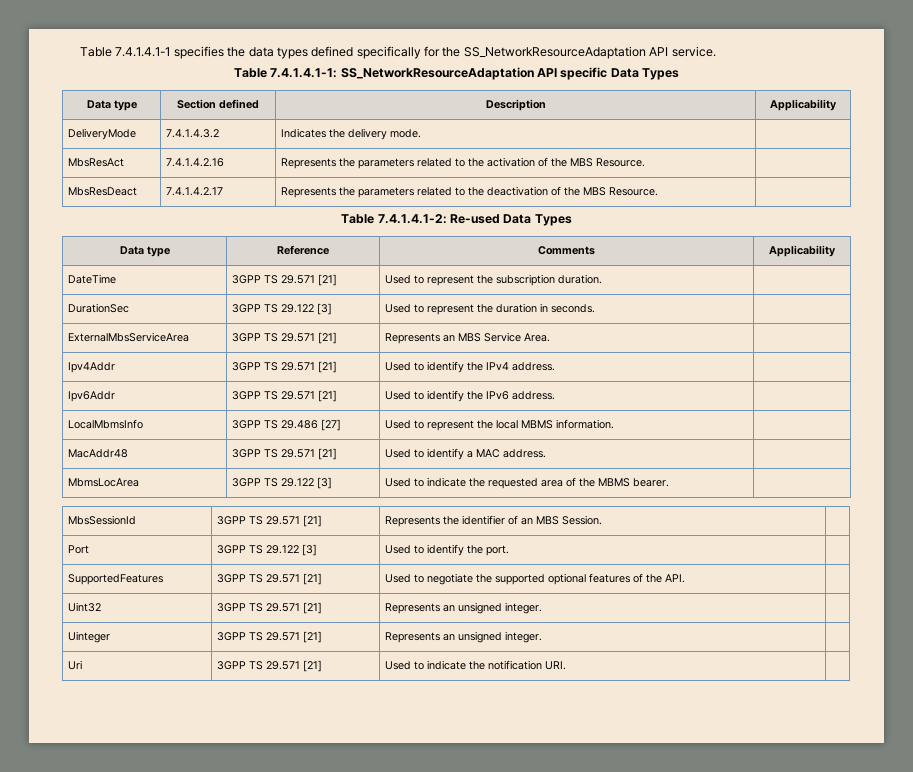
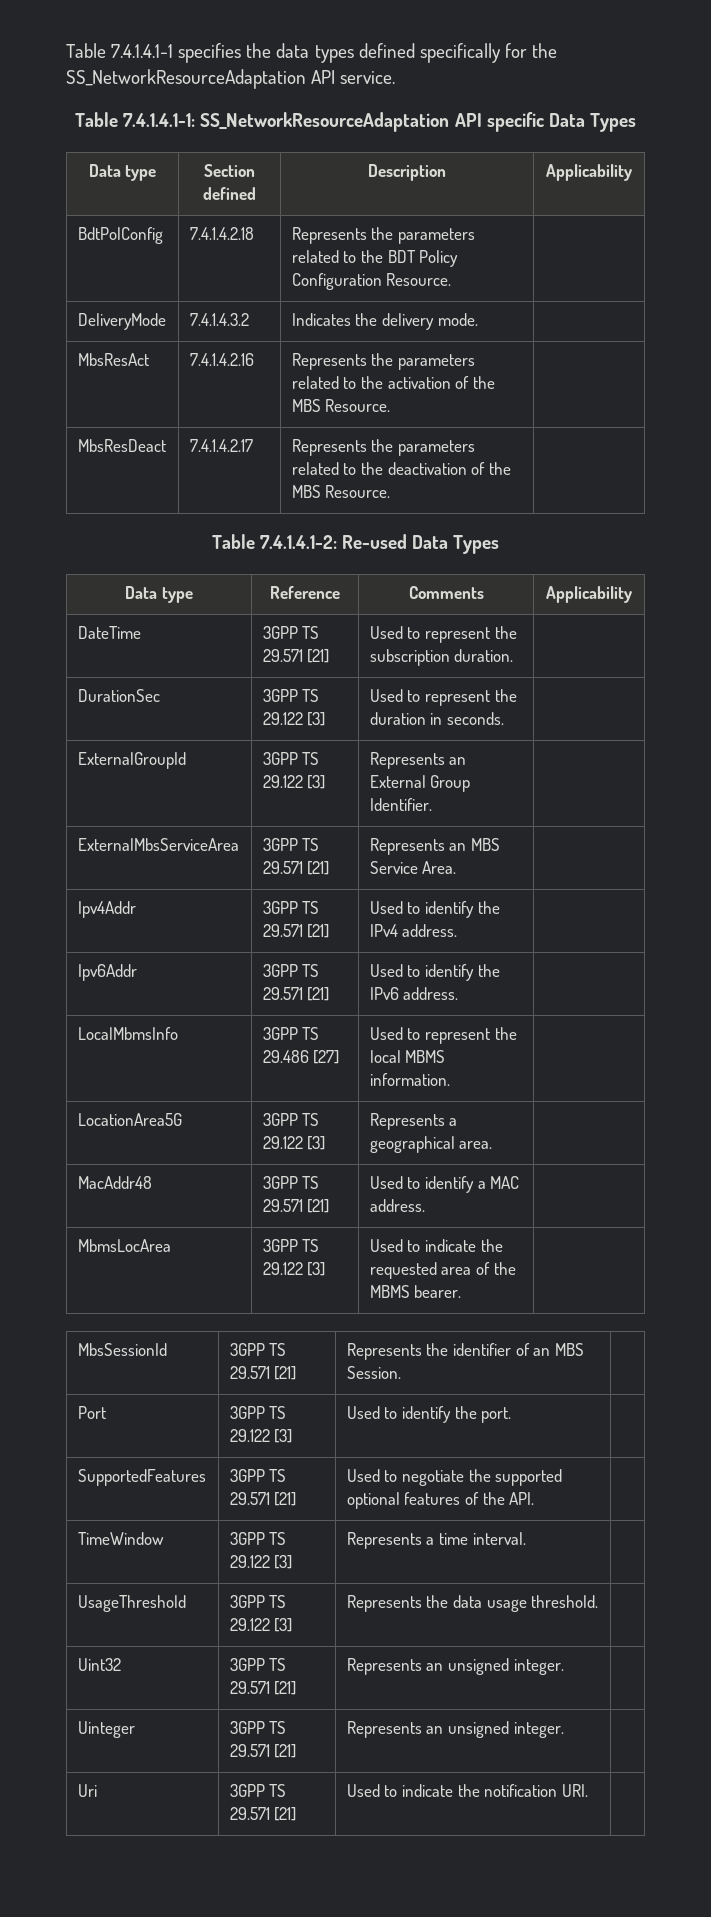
+ BdtPolConfig | 7.4.1.4.2.18 | Represents the parameters related to the BDT Policy Configuration Resource. |
+ ExternalGroupId | 3GPP TS 29.122 [3] | Represents an External Group Identifier. |
+ LocationArea5G | 3GPP TS 29.122 [3] | Represents a geographical area. |
+ TimeWindow | 3GPP TS 29.122 [3] | Represents a time interval. |
+ UsageThreshold | 3GPP TS 29.122 [3] | Represents the data usage threshold. |

